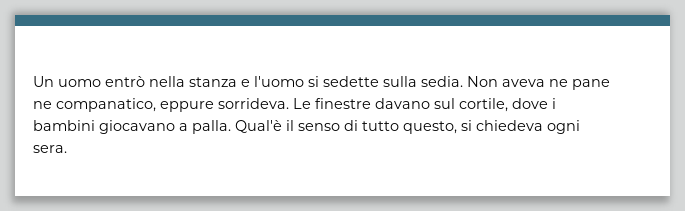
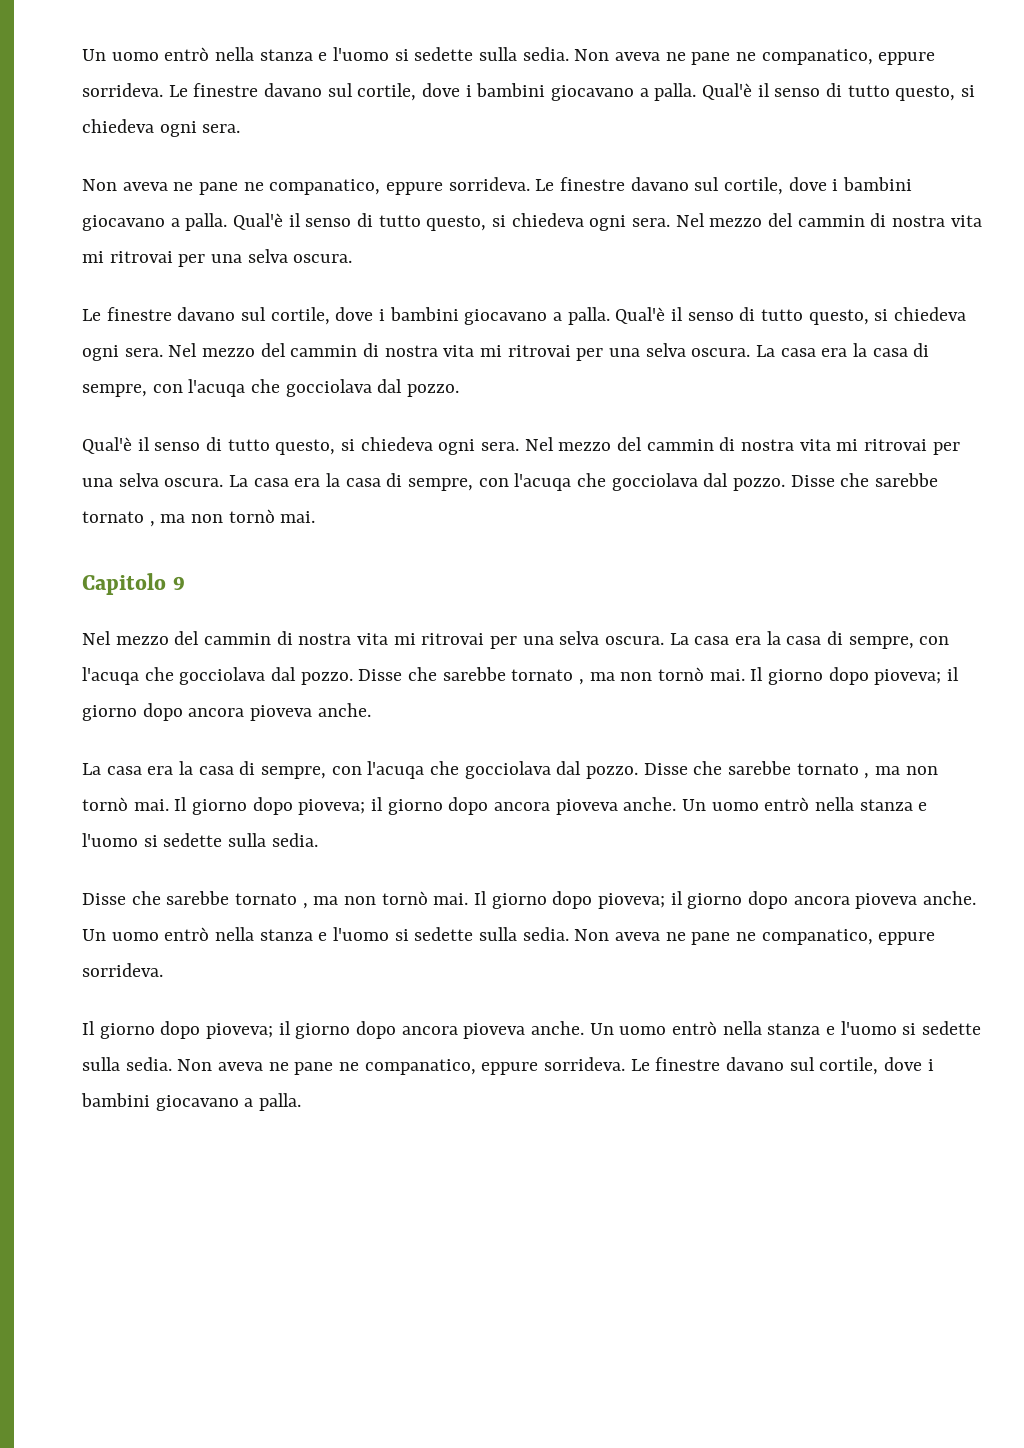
+ Non aveva ne pane ne companatico, eppure sorrideva. Le finestre davano sul cortile, dove i bambini giocavano a palla. Qual'è il senso di tutto questo, si chiedeva ogni sera. Nel mezzo del cammin di nostra vita mi ritrovai per una selva oscura.
+ Le finestre davano sul cortile, dove i bambini giocavano a palla. Qual'è il senso di tutto questo, si chiedeva ogni sera. Nel mezzo del cammin di nostra vita mi ritrovai per una selva oscura. La casa era la casa di sempre, con l'acuqa che gocciolava dal pozzo.
+ Qual'è il senso di tutto questo, si chiedeva ogni sera. Nel mezzo del cammin di nostra vita mi ritrovai per una selva oscura. La casa era la casa di sempre, con l'acuqa che gocciolava dal pozzo. Disse che sarebbe tornato , ma non tornò mai.
+ Capitolo 9
+ Nel mezzo del cammin di nostra vita mi ritrovai per una selva oscura. La casa era la casa di sempre, con l'acuqa che gocciolava dal pozzo. Disse che sarebbe tornato , ma non tornò mai. Il giorno dopo pioveva; il giorno dopo ancora pioveva anche.
+ La casa era la casa di sempre, con l'acuqa che gocciolava dal pozzo. Disse che sarebbe tornato , ma non tornò mai. Il giorno dopo pioveva; il giorno dopo ancora pioveva anche. Un uomo entrò nella stanza e l'uomo si sedette sulla sedia.
+ Disse che sarebbe tornato , ma non tornò mai. Il giorno dopo pioveva; il giorno dopo ancora pioveva anche. Un uomo entrò nella stanza e l'uomo si sedette sulla sedia. Non aveva ne pane ne companatico, eppure sorrideva.
+ Il giorno dopo pioveva; il giorno dopo ancora pioveva anche. Un uomo entrò nella stanza e l'uomo si sedette sulla sedia. Non aveva ne pane ne companatico, eppure sorrideva. Le finestre davano sul cortile, dove i bambini giocavano a palla.

